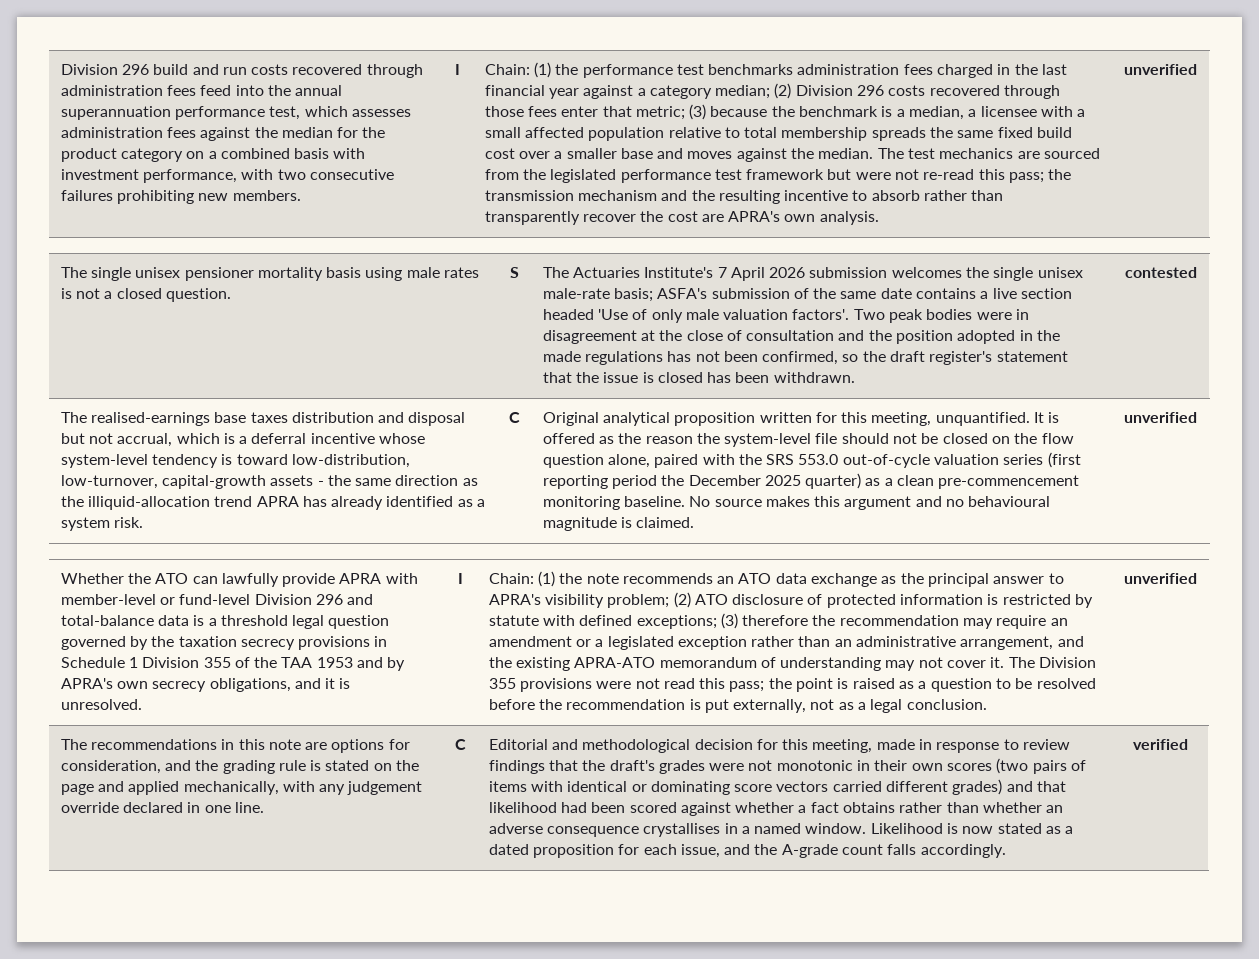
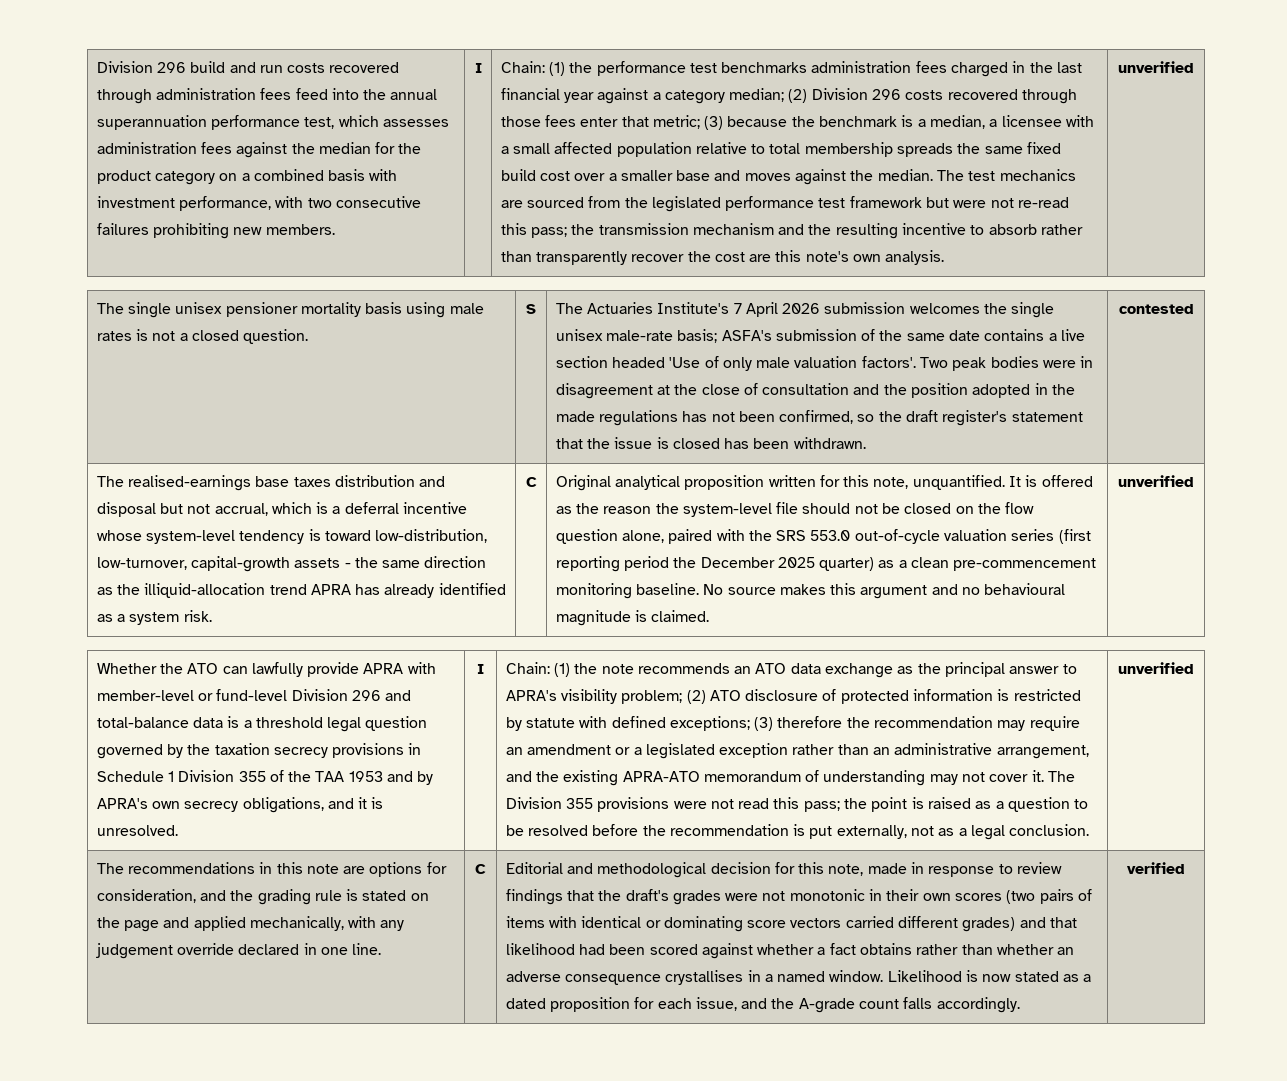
- The test mechanics are sourced from the legislated performance test framework but were not re-read this pass; the transmission mechanism and the resulting incentive to absorb rather than transparently recover the cost are APRA's own analysis.
+ The test mechanics are sourced from the legislated performance test framework but were not re-read this pass; the transmission mechanism and the resulting incentive to absorb rather than transparently recover the cost are this note's own analysis.
- Original analytical proposition written for this meeting, unquantified.
+ Original analytical proposition written for this note, unquantified.
- Editorial and methodological decision for this meeting, made in response to review findings that the draft's grades were not monotonic in their own scores (two pairs of items with identical or dominating score vectors carried different grades) and that likelihood had been scored against whether a fact obtains rather than whether an adverse consequence crystallises in a named window.
+ Editorial and methodological decision for this note, made in response to review findings that the draft's grades were not monotonic in their own scores (two pairs of items with identical or dominating score vectors carried different grades) and that likelihood had been scored against whether a fact obtains rather than whether an adverse consequence crystallises in a named window.

